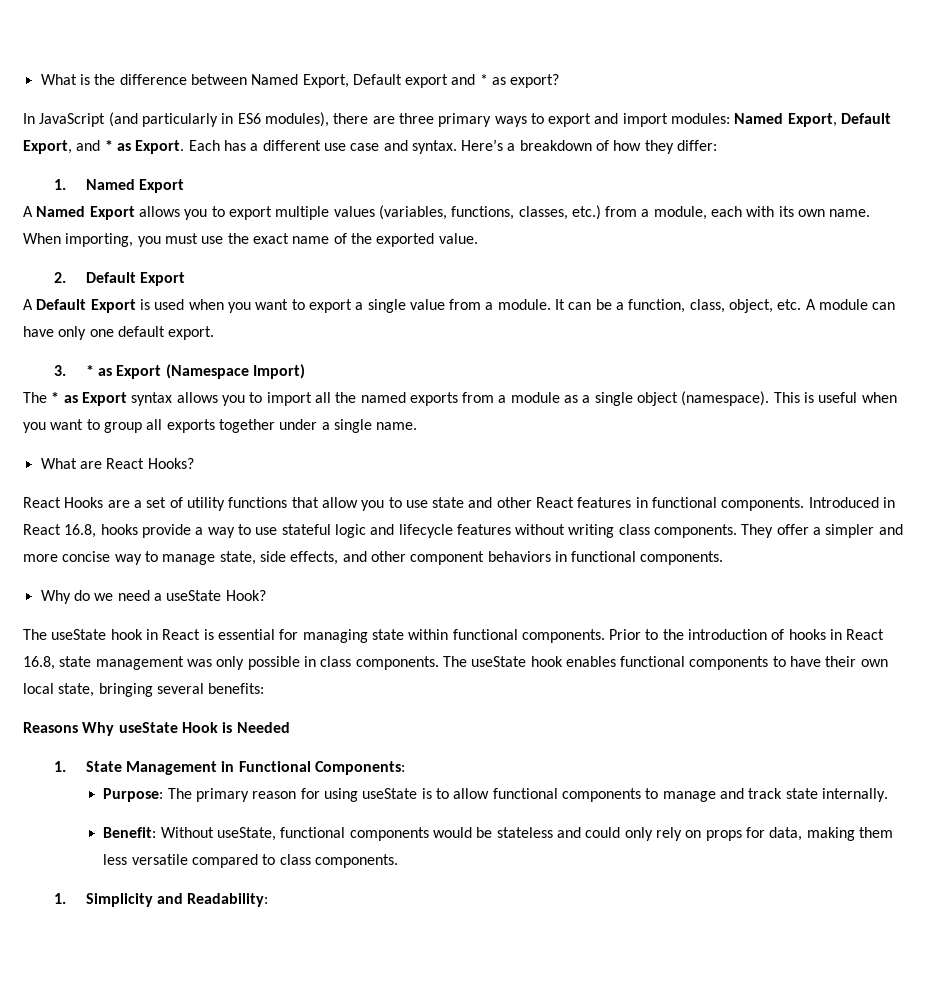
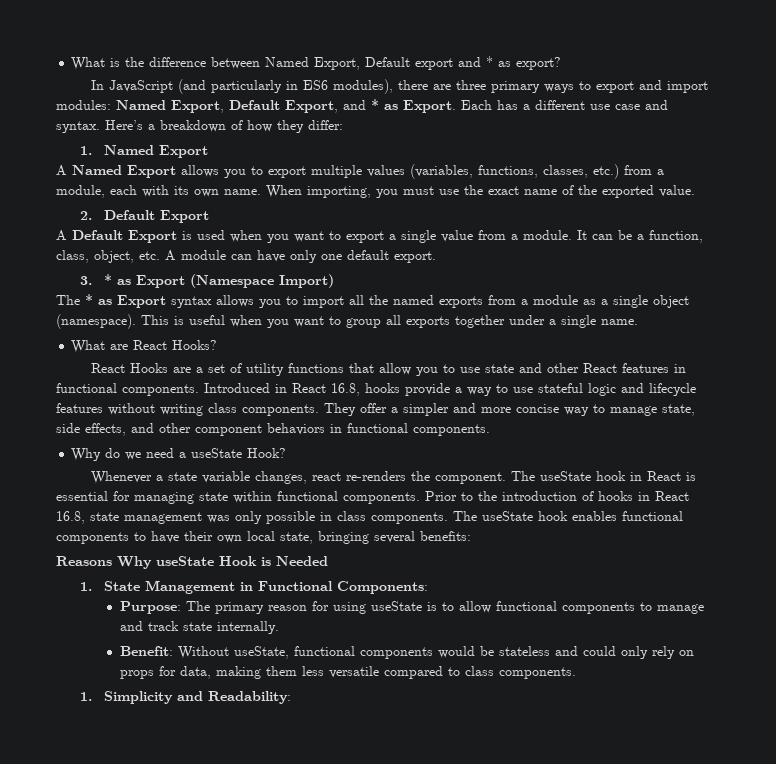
+ Whenever a state variable changes, react re-renders the component.

